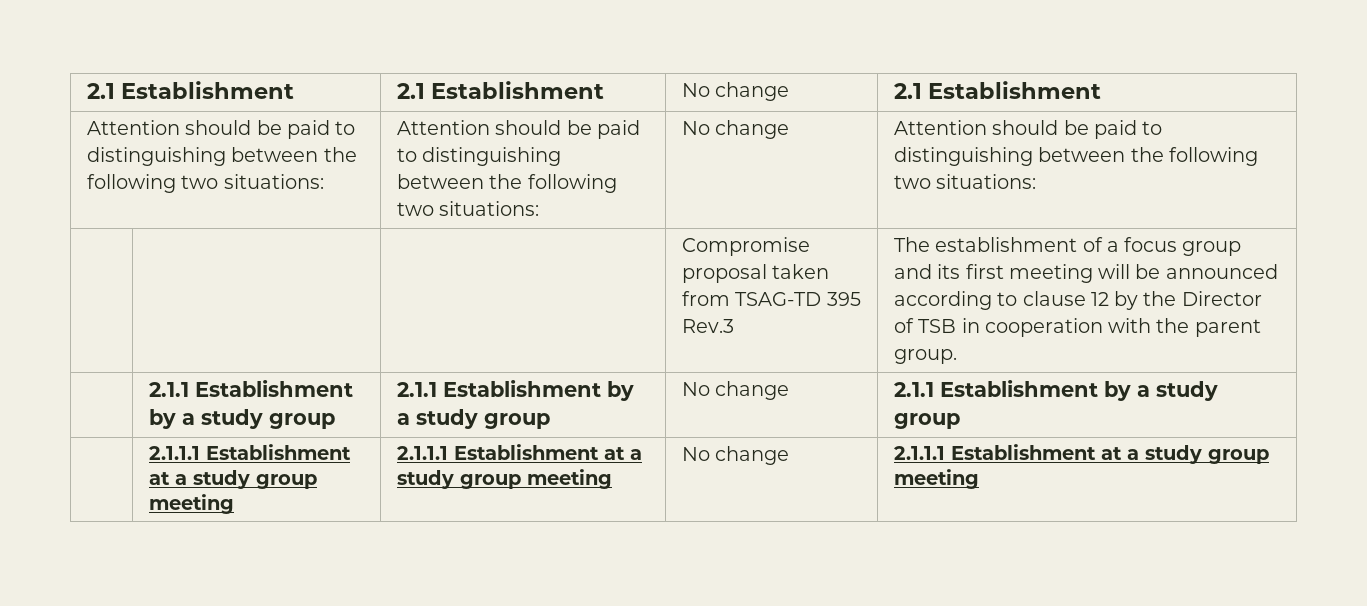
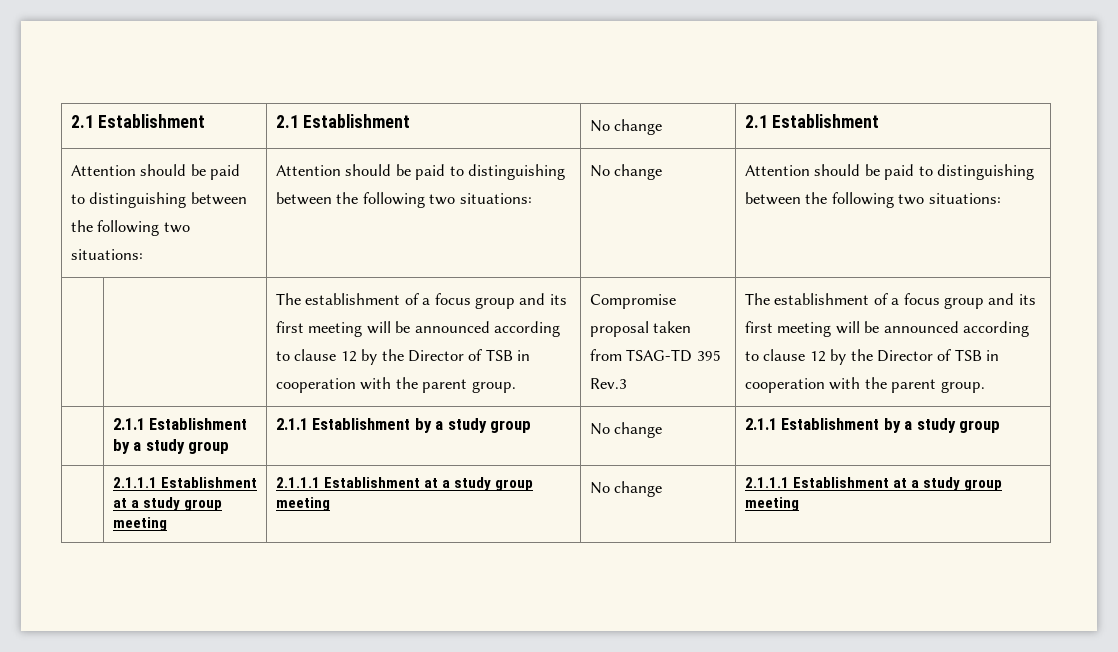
  Attention should be paid to distinguishing between the following two situations: | Attention should be paid to distinguishing between the following two situations: | No change | Attention should be paid to distinguishing between the following two situations:
+ | | The establishment of a focus group and its first meeting will be announced according to clause 12 by the Director of TSB in cooperation with the parent group.

